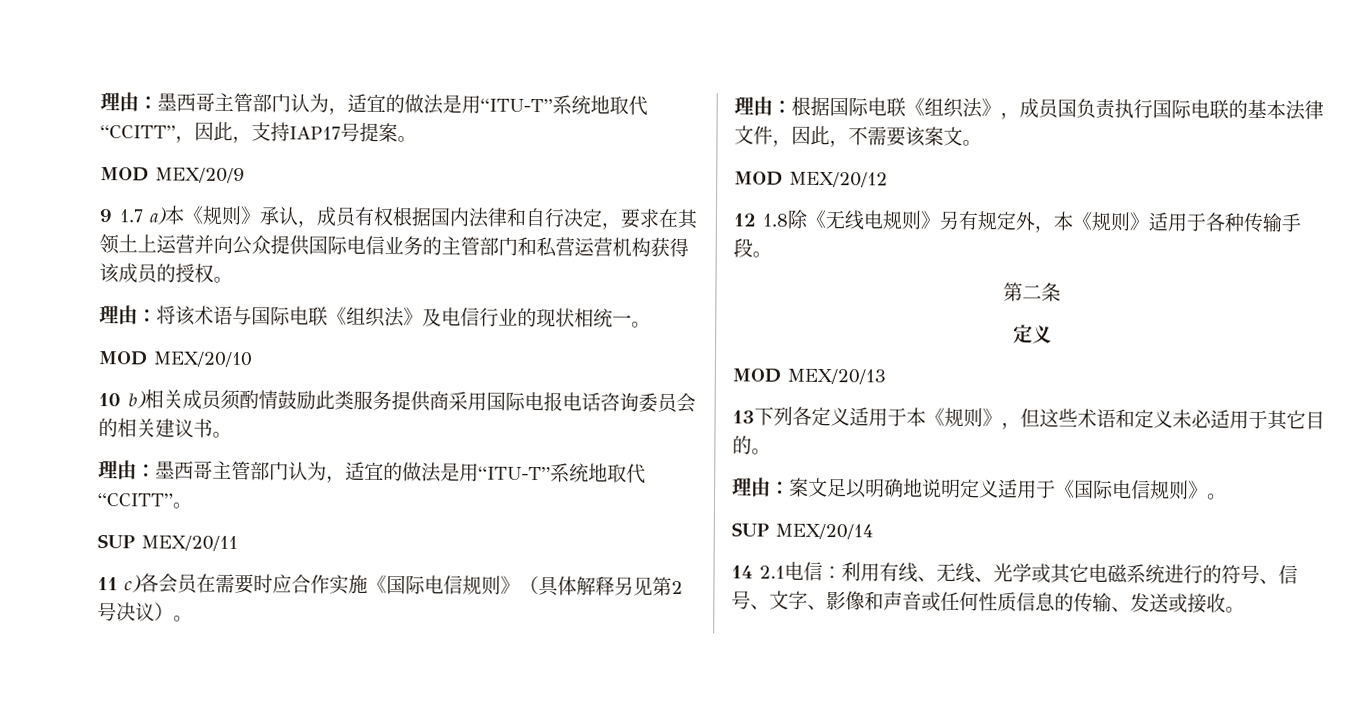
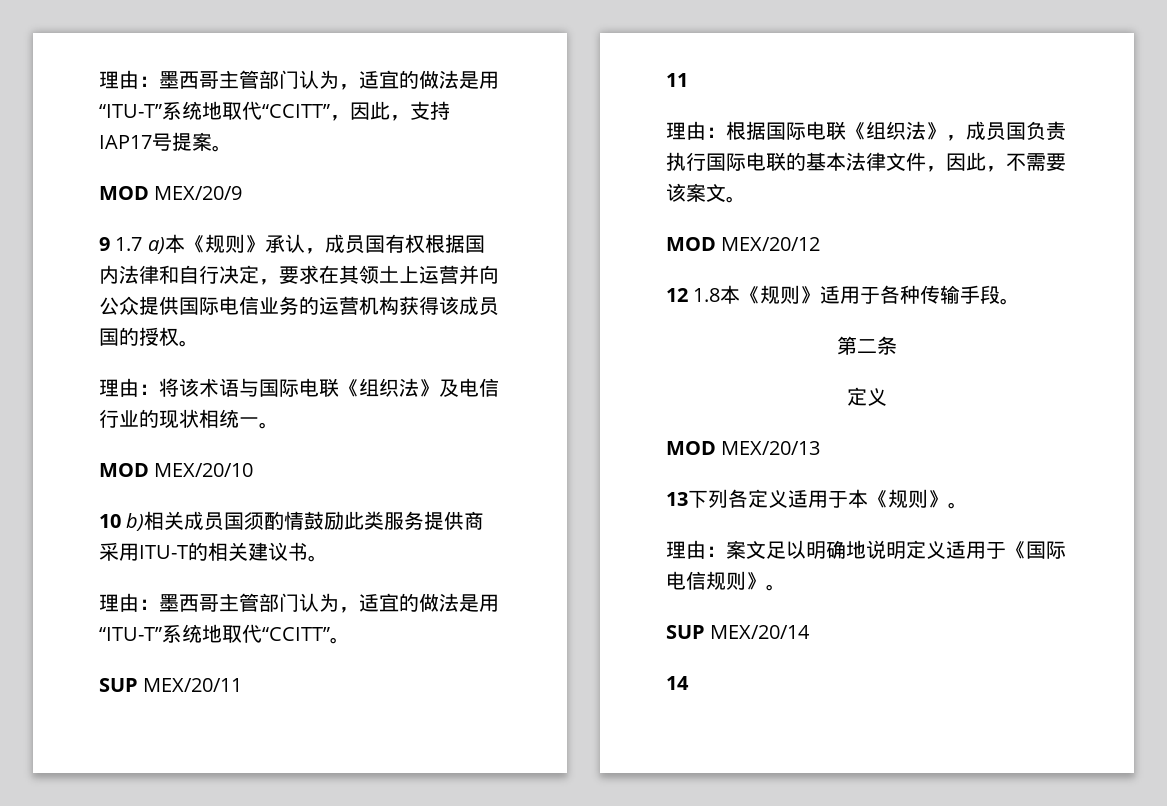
- 9 1.7 a)本《规则》承认，成员有权根据国内法律和自行决定，要求在其领土上运营并向公众提供国际电信业务的主管部门和私营运营机构获得该成员的授权。
+ 9 1.7 a)本《规则》承认，成员国有权根据国内法律和自行决定，要求在其领土上运营并向公众提供国际电信业务的运营机构获得该成员国的授权。
- 10 b)相关成员须酌情鼓励此类服务提供商采用国际电报电话咨询委员会的相关建议书。
+ 10 b)相关成员国须酌情鼓励此类服务提供商采用ITU-T的相关建议书。
- 11 c)各会员在需要时应合作实施《国际电信规则》（具体解释另见第2号决议）。
+ 11
- 12 1.8除《无线电规则》另有规定外，本《规则》适用于各种传输手段。
+ 12 1.8本《规则》适用于各种传输手段。
- 13下列各定义适用于本《规则》，但这些术语和定义未必适用于其它目的。
+ 13下列各定义适用于本《规则》。
- 14 2.1电信：利用有线、无线、光学或其它电磁系统进行的符号、信号、文字、影像和声音或任何性质信息的传输、发送或接收。
+ 14

